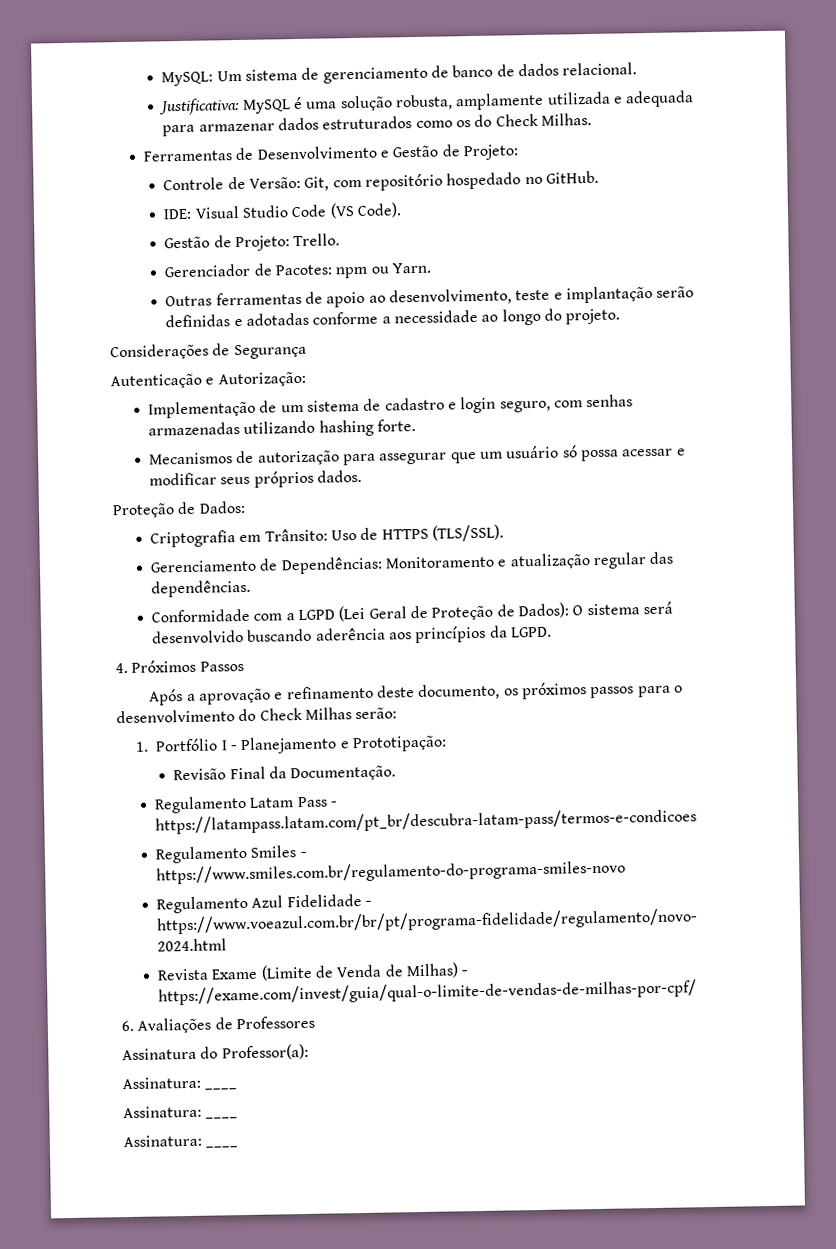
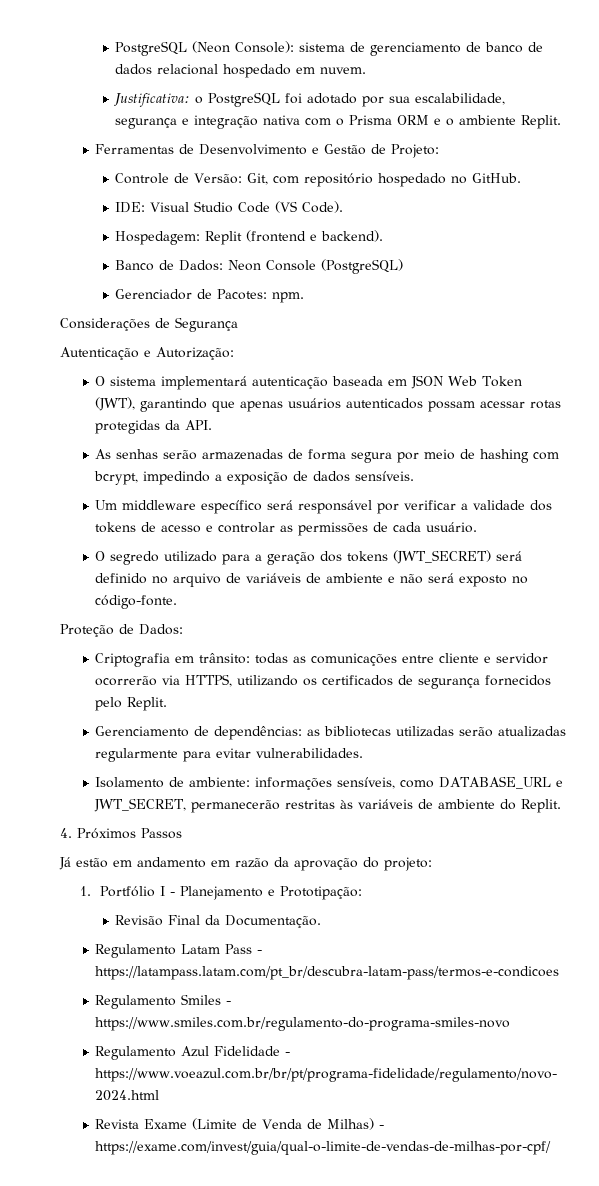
- MySQL: Um sistema de gerenciamento de banco de dados relacional.
- Justificativa: MySQL é uma solução robusta, amplamente utilizada e adequada para armazenar dados estruturados como os do Check Milhas.
+ PostgreSQL (Neon Console): sistema de gerenciamento de banco de dados relacional hospedado em nuvem.
+ Justificativa: o PostgreSQL foi adotado por sua escalabilidade, segurança e integração nativa com o Prisma ORM e o ambiente Replit.
- Gestão de Projeto: Trello.
- Gerenciador de Pacotes: npm ou Yarn.
- Outras ferramentas de apoio ao desenvolvimento, teste e implantação serão definidas e adotadas conforme a necessidade ao longo do projeto.
+ Hospedagem: Replit (frontend e backend).
+ Banco de Dados: Neon Console (PostgreSQL)
+ Gerenciador de Pacotes: npm.
- Implementação de um sistema de cadastro e login seguro, com senhas armazenadas utilizando hashing forte.
- Mecanismos de autorização para assegurar que um usuário só possa acessar e modificar seus próprios dados.
+ O sistema implementará autenticação baseada em JSON Web Token (JWT), garantindo que apenas usuários autenticados possam acessar rotas protegidas da API.
+ As senhas serão armazenadas de forma segura por meio de hashing com bcrypt, impedindo a exposição de dados sensíveis.
+ Um middleware específico será responsável por verificar a validade dos tokens de acesso e controlar as permissões de cada usuário.
+ O segredo utilizado para a geração dos tokens (JWT_SECRET) será definido no arquivo de variáveis de ambiente e não será exposto no código-fonte.
- Criptografia em Trânsito: Uso de HTTPS (TLS/SSL).
- Gerenciamento de Dependências: Monitoramento e atualização regular das dependências.
- Conformidade com a LGPD (Lei Geral de Proteção de Dados): O sistema será desenvolvido buscando aderência aos princípios da LGPD.
+ Criptografia em trânsito: todas as comunicações entre cliente e servidor ocorrerão via HTTPS, utilizando os certificados de segurança fornecidos pelo Replit.
+ Gerenciamento de dependências: as bibliotecas utilizadas serão atualizadas regularmente para evitar vulnerabilidades.
+ Isolamento de ambiente: informações sensíveis, como DATABASE_URL e JWT_SECRET, permanecerão restritas às variáveis de ambiente do Replit.
  4. Próximos Passos
- Após a aprovação e refinamento deste documento, os próximos passos para o desenvolvimento do Check Milhas serão:
+ Já estão em andamento em razão da aprovação do projeto:
- 6. Avaliações de Professores
- Assinatura do Professor(a):
- Assinatura: ____
- Assinatura: ____
- Assinatura: ____

